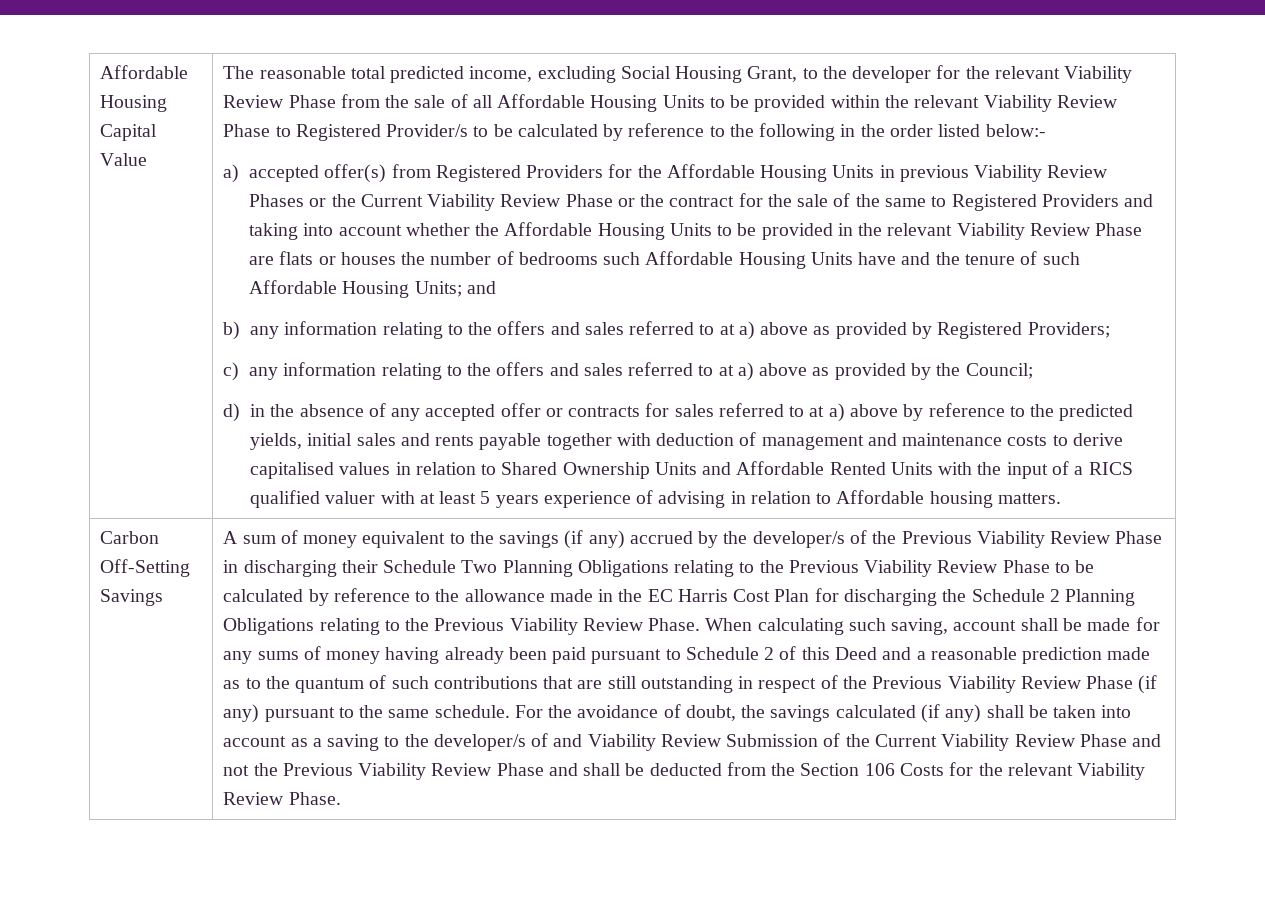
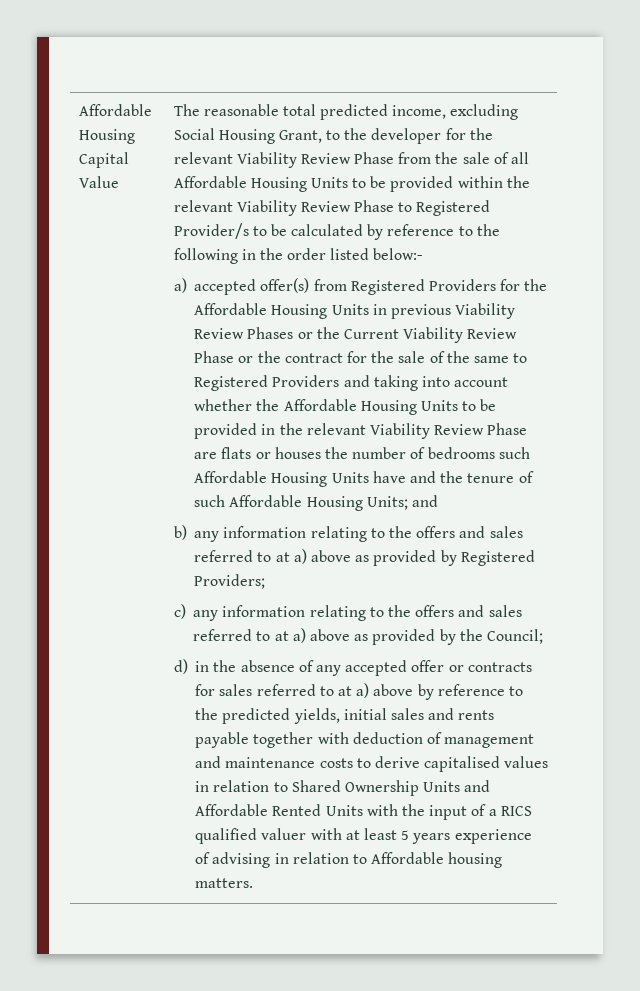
- Carbon Off-Setting Savings | A sum of money equivalent to the savings (if any) accrued by the developer/s of the Previous Viability Review Phase in discharging their Schedule Two Planning Obligations relating to the Previous Viability Review Phase to be calculated by reference to the allowance made in the EC Harris Cost Plan for discharging the Schedule 2 Planning Obligations relating to the Previous Viability Review Phase. When calculating such saving, account shall be made for any sums of money having already been paid pursuant to Schedule 2 of this Deed and a reasonable prediction made as to the quantum of such contributions that are still outstanding in respect of the Previous Viability Review Phase (if any) pursuant to the same schedule. For the avoidance of doubt, the savings calculated (if any) shall be taken into account as a saving to the developer/s of and Viability Review Submission of the Current Viability Review Phase and not the Previous Viability Review Phase and shall be deducted from the Section 106 Costs for the relevant Viability Review Phase.

